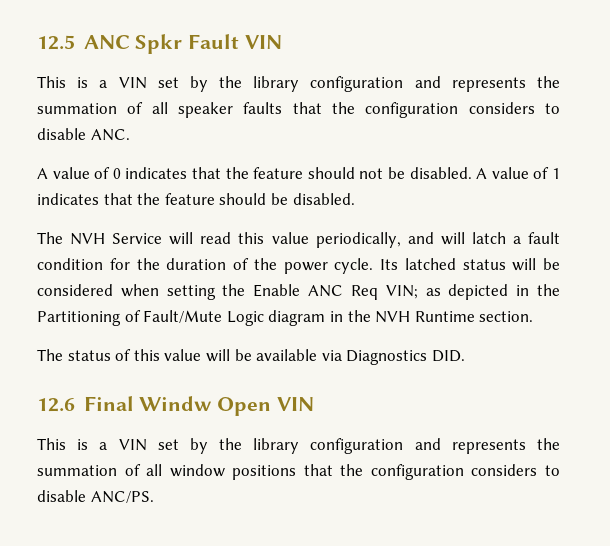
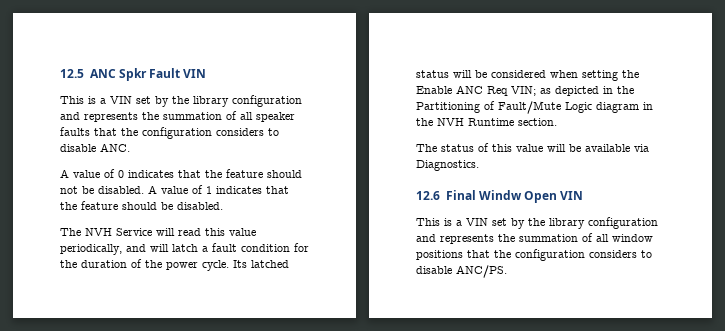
- The status of this value will be available via Diagnostics DID.
+ The status of this value will be available via Diagnostics.

